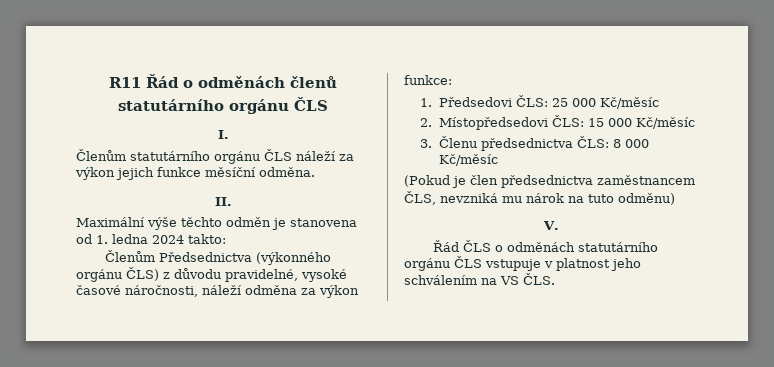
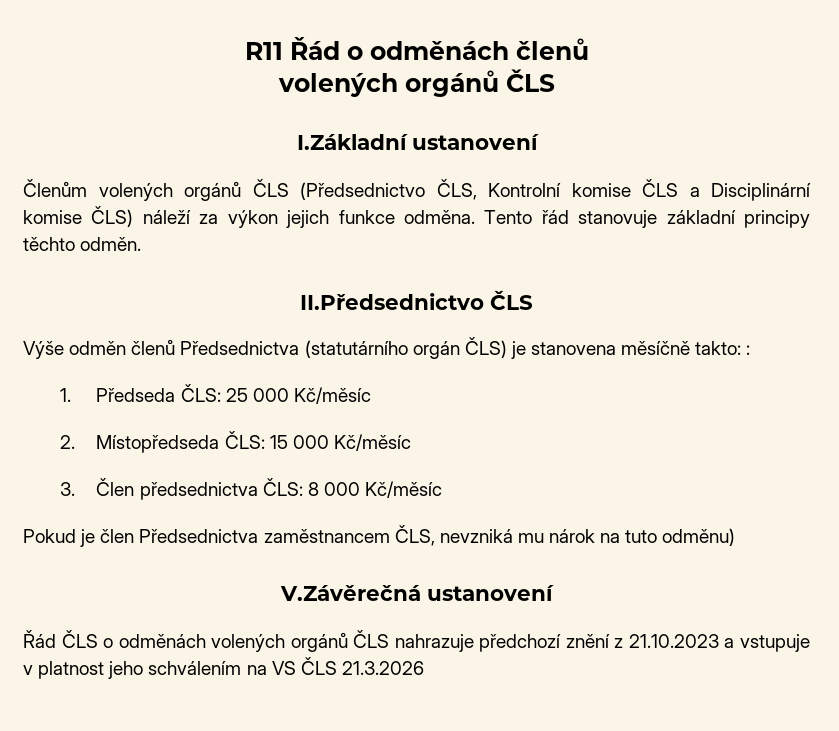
  R11 Řád o odměnách členů
- statutárního orgánu ČLS
- I.
- Členům statutárního orgánu ČLS náleží za výkon jejich funkce měsíční odměna.
- II.
- Maximální výše těchto odměn je stanovena od 1. ledna 2024 takto:
- Členům Předsednictva (výkonného orgánu ČLS) z důvodu pravidelné, vysoké časové náročnosti, náleží odměna za výkon funkce:
- 1. Předsedovi ČLS: 25 000 Kč/měsíc
+ volených orgánů ČLS
+ I.Základní ustanovení
+ Členům volených orgánů ČLS (Předsednictvo ČLS, Kontrolní komise ČLS a Disciplinární komise ČLS) náleží za výkon jejich funkce odměna. Tento řád stanovuje základní principy těchto odměn.
+ II.Předsednictvo ČLS
+ Výše odměn členů Předsednictva (statutárního orgán ČLS) je stanovena měsíčně takto: :
+ 1. Předseda ČLS: 25 000 Kč/měsíc
- 2. Místopředsedovi ČLS: 15 000 Kč/měsíc
+ 2. Místopředseda ČLS: 15 000 Kč/měsíc
- 3. Členu předsednictva ČLS: 8 000 Kč/měsíc
+ 3. Člen předsednictva ČLS: 8 000 Kč/měsíc
- (Pokud je člen předsednictva zaměstnancem ČLS, nevzniká mu nárok na tuto odměnu)
+ Pokud je člen Předsednictva zaměstnancem ČLS, nevzniká mu nárok na tuto odměnu)
- V.
+ V.Závěrečná ustanovení
- Řád ČLS o odměnách statutárního orgánu ČLS vstupuje v platnost jeho schválením na VS ČLS.
+ Řád ČLS o odměnách volených orgánů ČLS nahrazuje předchozí znění z 21.10.2023 a vstupuje v platnost jeho schválením na VS ČLS 21.3.2026

